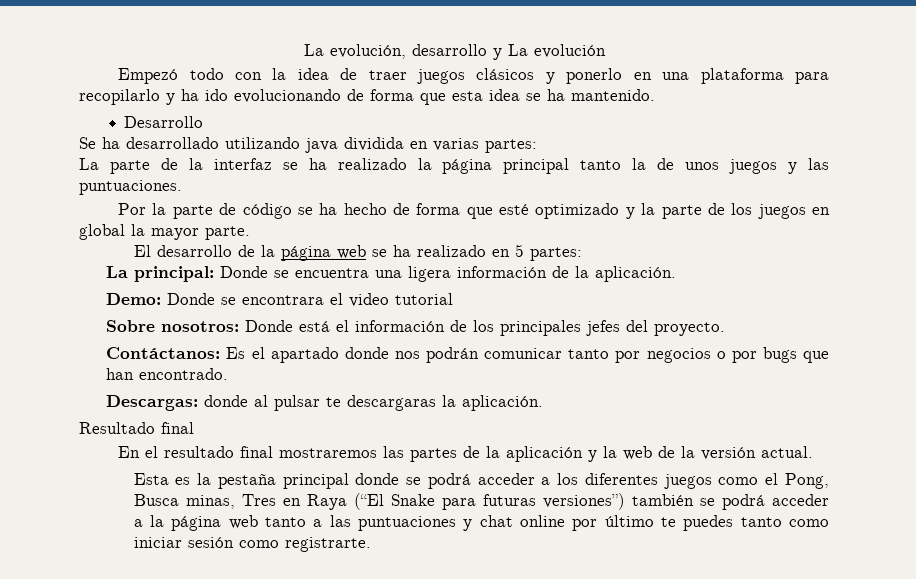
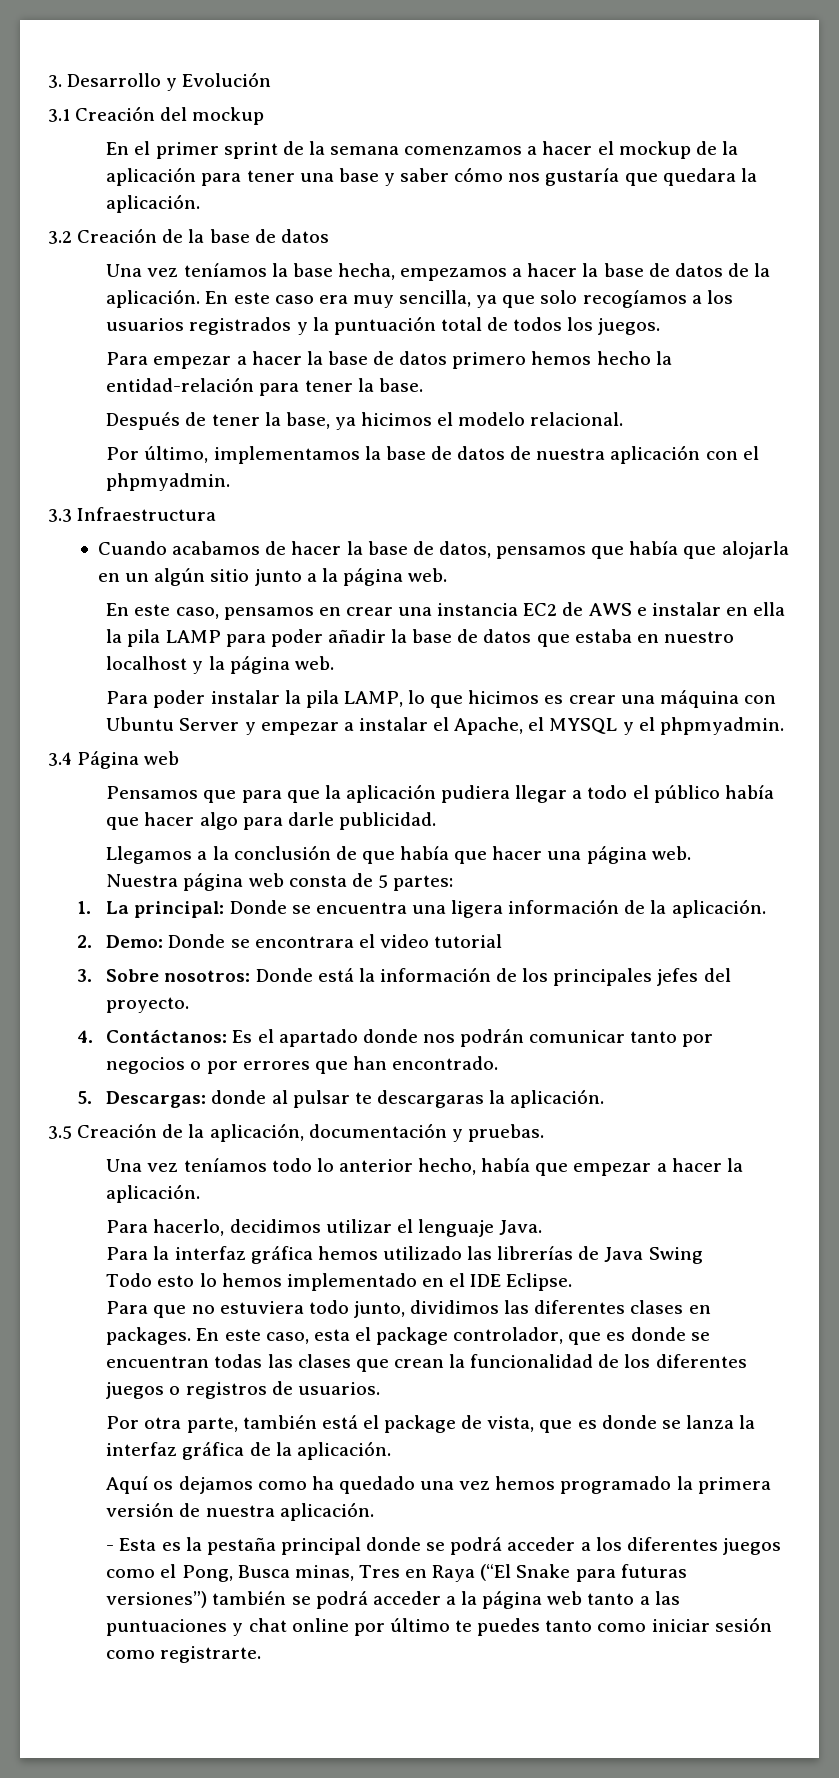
- La evolución, desarrollo y La evolución
- Empezó todo con la idea de traer juegos clásicos y ponerlo en una plataforma para recopilarlo y ha ido evolucionando de forma que esta idea se ha mantenido.
- Desarrollo
- Se ha desarrollado utilizando java dividida en varias partes:
- La parte de la interfaz se ha realizado la página principal tanto la de unos juegos y las puntuaciones.
- Por la parte de código se ha hecho de forma que esté optimizado y la parte de los juegos en global la mayor parte.
- El desarrollo de la página web se ha realizado en 5 partes:
+ 3. Desarrollo y Evolución
+ 3.1 Creación del mockup
+ En el primer sprint de la semana comenzamos a hacer el mockup de la aplicación para tener una base y saber cómo nos gustaría que quedara la aplicación.
+ 3.2 Creación de la base de datos
+ Una vez teníamos la base hecha, empezamos a hacer la base de datos de la aplicación. En este caso era muy sencilla, ya que solo recogíamos a los usuarios registrados y la puntuación total de todos los juegos.
+ Para empezar a hacer la base de datos primero hemos hecho la entidad-relación para tener la base.
+ Después de tener la base, ya hicimos el modelo relacional.
+ Por último, implementamos la base de datos de nuestra aplicación con el phpmyadmin.
+ 3.3 Infraestructura
+ Cuando acabamos de hacer la base de datos, pensamos que había que alojarla en un algún sitio junto a la página web.
+ En este caso, pensamos en crear una instancia EC2 de AWS e instalar en ella la pila LAMP para poder añadir la base de datos que estaba en nuestro localhost y la página web.
+ Para poder instalar la pila LAMP, lo que hicimos es crear una máquina con Ubuntu Server y empezar a instalar el Apache, el MYSQL y el phpmyadmin.
+ 3.4 Página web
+ Pensamos que para que la aplicación pudiera llegar a todo el público había que hacer algo para darle publicidad.
+ Llegamos a la conclusión de que había que hacer una página web.
+ Nuestra página web consta de 5 partes:
- La principal: Donde se encuentra una ligera información de la aplicación.
+ 1. La principal: Donde se encuentra una ligera información de la aplicación.
- Demo: Donde se encontrara el video tutorial
+ 2. Demo: Donde se encontrara el video tutorial
- Sobre nosotros: Donde está el información de los principales jefes del proyecto.
+ 3. Sobre nosotros: Donde está la información de los principales jefes del proyecto.
- Contáctanos: Es el apartado donde nos podrán comunicar tanto por negocios o por bugs que han encontrado.
+ 4. Contáctanos: Es el apartado donde nos podrán comunicar tanto por negocios o por errores que han encontrado.
- Descargas: donde al pulsar te descargaras la aplicación.
+ 5. Descargas: donde al pulsar te descargaras la aplicación.
- Resultado final
- En el resultado final mostraremos las partes de la aplicación y la web de la versión actual.
- Esta es la pestaña principal donde se podrá acceder a los diferentes juegos como el Pong, Busca minas, Tres en Raya (“El Snake para futuras versiones”) también se podrá acceder a la página web tanto a las puntuaciones y chat online por último te puedes tanto como iniciar sesión como registrarte.
+ 3.5 Creación de la aplicación, documentación y pruebas.
+ Una vez teníamos todo lo anterior hecho, había que empezar a hacer la aplicación.
+ Para hacerlo, decidimos utilizar el lenguaje Java.
+ Para la interfaz gráfica hemos utilizado las librerías de Java Swing
+ Todo esto lo hemos implementado en el IDE Eclipse.
+ Para que no estuviera todo junto, dividimos las diferentes clases en packages. En este caso, esta el package controlador, que es donde se encuentran todas las clases que crean la funcionalidad de los diferentes juegos o registros de usuarios.
+ Por otra parte, también está el package de vista, que es donde se lanza la interfaz gráfica de la aplicación.
+ Aquí os dejamos como ha quedado una vez hemos programado la primera versión de nuestra aplicación.
+ - Esta es la pestaña principal donde se podrá acceder a los diferentes juegos como el Pong, Busca minas, Tres en Raya (“El Snake para futuras versiones”) también se podrá acceder a la página web tanto a las puntuaciones y chat online por último te puedes tanto como iniciar sesión como registrarte.

